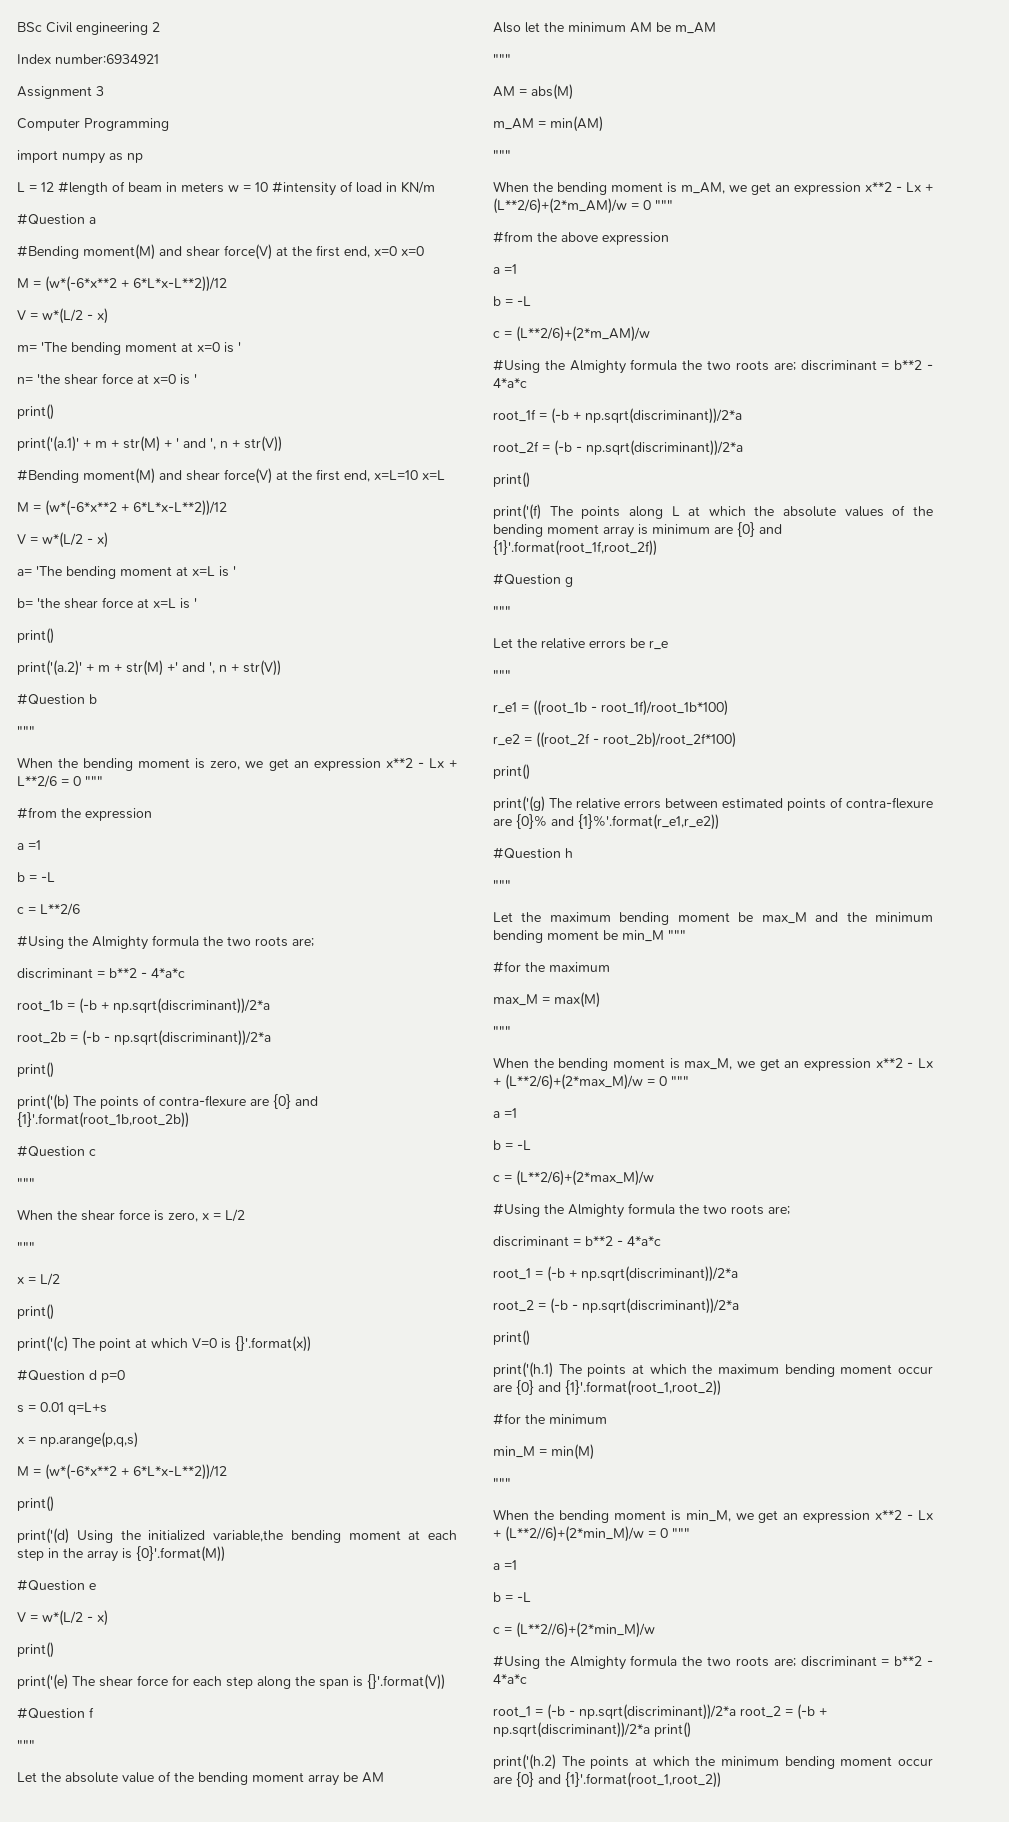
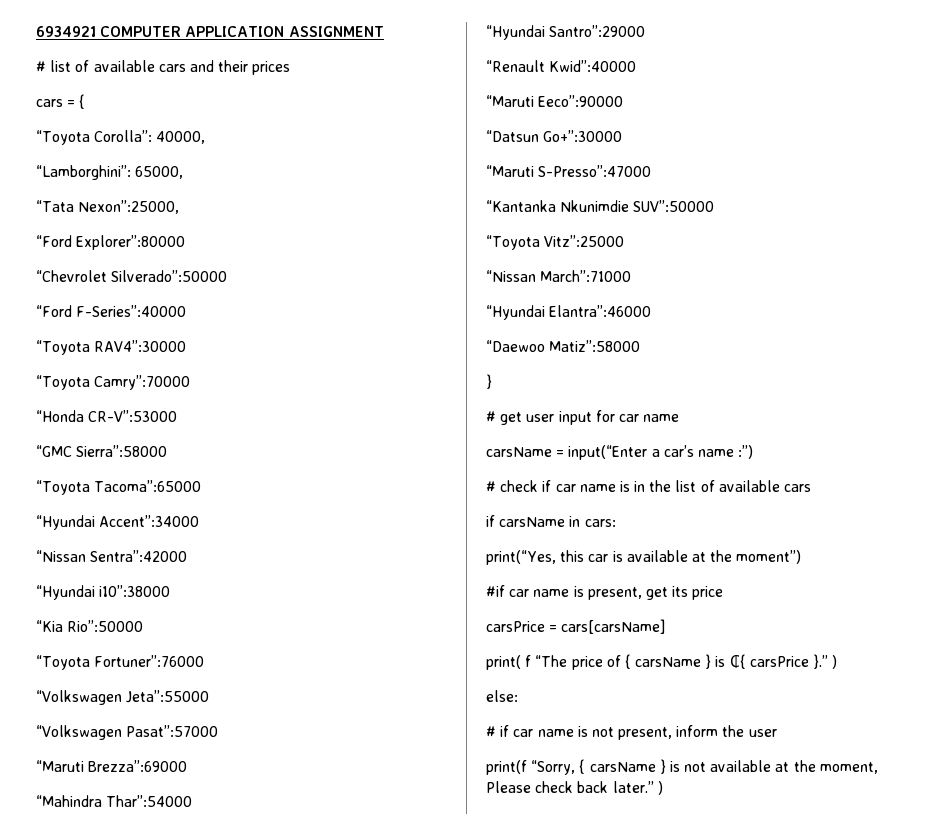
- BSc Civil engineering 2
- Index number:6934921
- Assignment 3
- Computer Programming
- import numpy as np
- L = 12 #length of beam in meters w = 10 #intensity of load in KN/m
- #Question a
- #Bending moment(M) and shear force(V) at the first end, x=0 x=0
- M = (w*(-6*x**2 + 6*L*x-L**2))/12
- V = w*(L/2 - x)
- m= 'The bending moment at x=0 is '
- n= 'the shear force at x=0 is '
- print()
- print('(a.1)' + m + str(M) + ' and ', n + str(V))
- #Bending moment(M) and shear force(V) at the first end, x=L=10 x=L
- M = (w*(-6*x**2 + 6*L*x-L**2))/12
- V = w*(L/2 - x)
- a= 'The bending moment at x=L is '
- b= 'the shear force at x=L is '
- print()
- print('(a.2)' + m + str(M) +' and ', n + str(V))
- #Question b
- """
- When the bending moment is zero, we get an expression x**2 - Lx + L**2/6 = 0 """
- #from the expression
- a =1
- b = -L
- c = L**2/6
- #Using the Almighty formula the two roots are;
- discriminant = b**2 - 4*a*c
- root_1b = (-b + np.sqrt(discriminant))/2*a
- root_2b = (-b - np.sqrt(discriminant))/2*a
- print()
- print('(b) The points of contra-flexure are {0} and {1}'.format(root_1b,root_2b))
- #Question c
- """
- When the shear force is zero, x = L/2
- """
- x = L/2
- print()
- print('(c) The point at which V=0 is {}'.format(x))
- #Question d p=0
- s = 0.01 q=L+s
- x = np.arange(p,q,s)
- M = (w*(-6*x**2 + 6*L*x-L**2))/12
- print()
- print('(d) Using the initialized variable,the bending moment at each step in the array is {0}'.format(M))
- #Question e
- V = w*(L/2 - x)
- print()
- print('(e) The shear force for each step along the span is {}'.format(V))
- #Question f
- """
- Let the absolute value of the bending moment array be AM
- Also let the minimum AM be m_AM
- """
- AM = abs(M)
- m_AM = min(AM)
- """
- When the bending moment is m_AM, we get an expression x**2 - Lx + (L**2/6)+(2*m_AM)/w = 0 """
- #from the above expression
- a =1
- b = -L
- c = (L**2/6)+(2*m_AM)/w
- #Using the Almighty formula the two roots are; discriminant = b**2 - 4*a*c
- root_1f = (-b + np.sqrt(discriminant))/2*a
- root_2f = (-b - np.sqrt(discriminant))/2*a
- print()
- print('(f) The points along L at which the absolute values of the bending moment array is minimum are {0} and {1}'.format(root_1f,root_2f))
- #Question g
- """
- Let the relative errors be r_e
- """
- r_e1 = ((root_1b - root_1f)/root_1b*100)
- r_e2 = ((root_2f - root_2b)/root_2f*100)
- print()
- print('(g) The relative errors between estimated points of contra-flexure are {0}% and {1}%'.format(r_e1,r_e2))
- #Question h
- """
- Let the maximum bending moment be max_M and the minimum bending moment be min_M """
- #for the maximum
- max_M = max(M)
- """
- When the bending moment is max_M, we get an expression x**2 - Lx + (L**2/6)+(2*max_M)/w = 0 """
- a =1
- b = -L
- c = (L**2/6)+(2*max_M)/w
- #Using the Almighty formula the two roots are;
- discriminant = b**2 - 4*a*c
- root_1 = (-b + np.sqrt(discriminant))/2*a
- root_2 = (-b - np.sqrt(discriminant))/2*a
- print()
- print('(h.1) The points at which the maximum bending moment occur are {0} and {1}'.format(root_1,root_2))
- #for the minimum
- min_M = min(M)
- """
- When the bending moment is min_M, we get an expression x**2 - Lx + (L**2//6)+(2*min_M)/w = 0 """
- a =1
- b = -L
- c = (L**2//6)+(2*min_M)/w
- #Using the Almighty formula the two roots are; discriminant = b**2 - 4*a*c
- root_1 = (-b - np.sqrt(discriminant))/2*a root_2 = (-b + np.sqrt(discriminant))/2*a print()
- print('(h.2) The points at which the minimum bending moment occur are {0} and {1}'.format(root_1,root_2))
+ 6934921 COMPUTER APPLICATION ASSIGNMENT
+ # list of available cars and their prices
+ cars = {
+ “Toyota Corolla”: 40000,
+ “Lamborghini”: 65000,
+ “Tata Nexon”:25000,
+ “Ford Explorer”:80000
+ “Chevrolet Silverado”:50000
+ “Ford F-Series”:40000
+ “Toyota RAV4”:30000
+ “Toyota Camry”:70000
+ “Honda CR-V”:53000
+ “GMC Sierra”:58000
+ “Toyota Tacoma”:65000
+ “Hyundai Accent”:34000
+ “Nissan Sentra”:42000
+ “Hyundai i10”:38000
+ “Kia Rio”:50000
+ “Toyota Fortuner”:76000
+ “Volkswagen Jeta”:55000
+ “Volkswagen Pasat”:57000
+ “Maruti Brezza”:69000
+ “Mahindra Thar”:54000
+ “Hyundai Santro”:29000
+ “Renault Kwid”:40000
+ “Maruti Eeco”:90000
+ “Datsun Go+”:30000
+ “Maruti S-Presso”:47000
+ “Kantanka Nkunimdie SUV”:50000
+ “Toyota Vitz”:25000
+ “Nissan March”:71000
+ “Hyundai Elantra”:46000
+ “Daewoo Matiz”:58000
+ }
+ # get user input for car name
+ carsName = input(“Enter a car’s name :”)
+ # check if car name is in the list of available cars
+ if carsName in cars:
+ print(“Yes, this car is available at the moment”)
+ #if car name is present, get its price
+ carsPrice = cars[carsName]
+ print( f “The price of { carsName } is ₵{ carsPrice }.” )
+ else:
+ # if car name is not present, inform the user
+ print(f “Sorry, { carsName } is not available at the moment, Please check back later.” )

